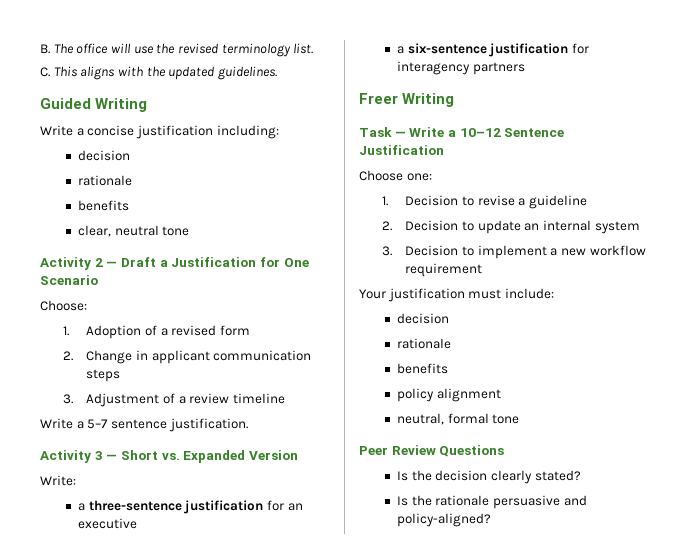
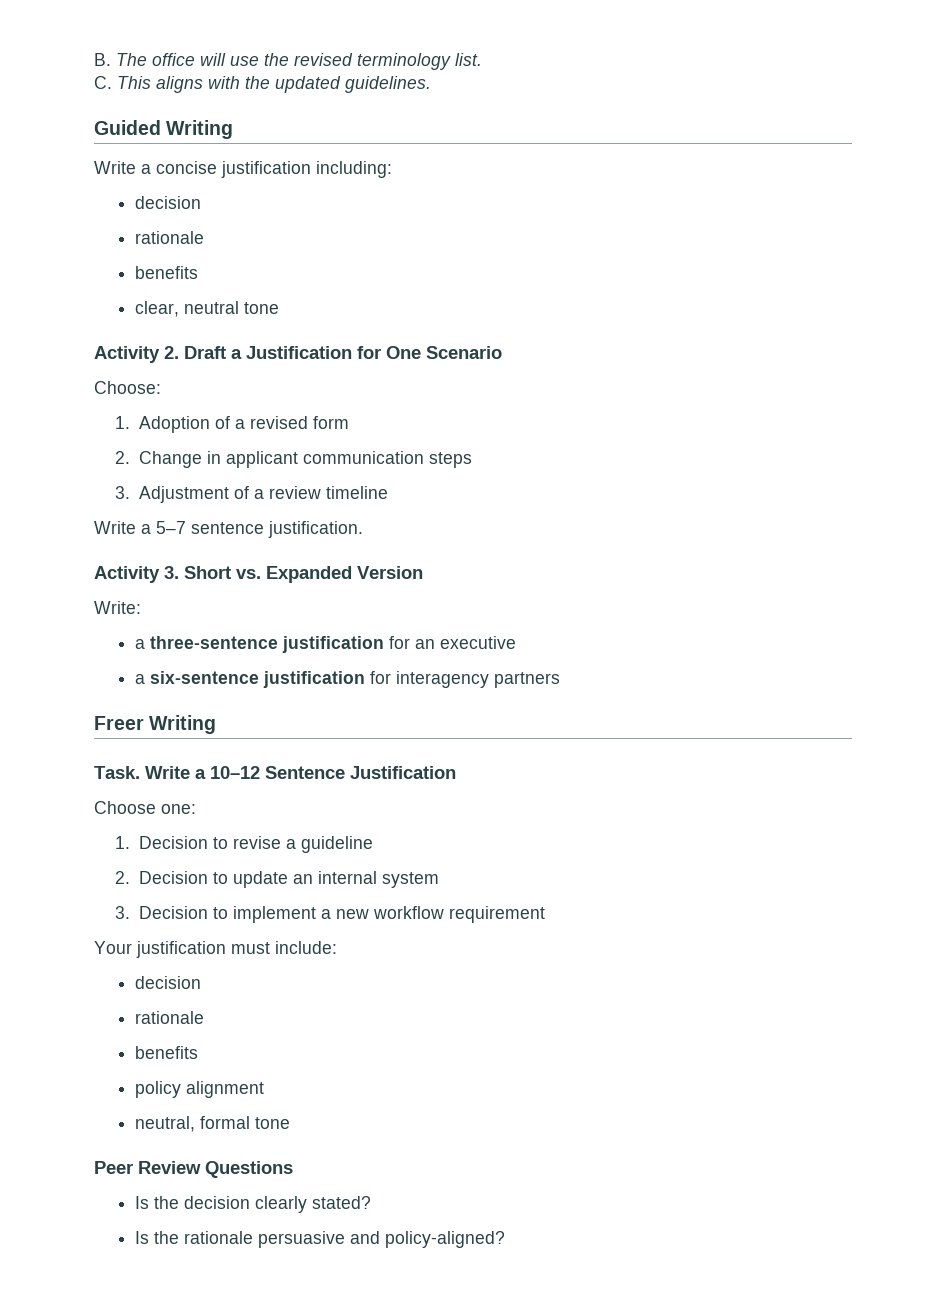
- Activity 2 — Draft a Justification for One Scenario
+ Activity 2. Draft a Justification for One Scenario
- Activity 3 — Short vs. Expanded Version
+ Activity 3. Short vs. Expanded Version
- Task — Write a 10–12 Sentence Justification
+ Task. Write a 10–12 Sentence Justification

